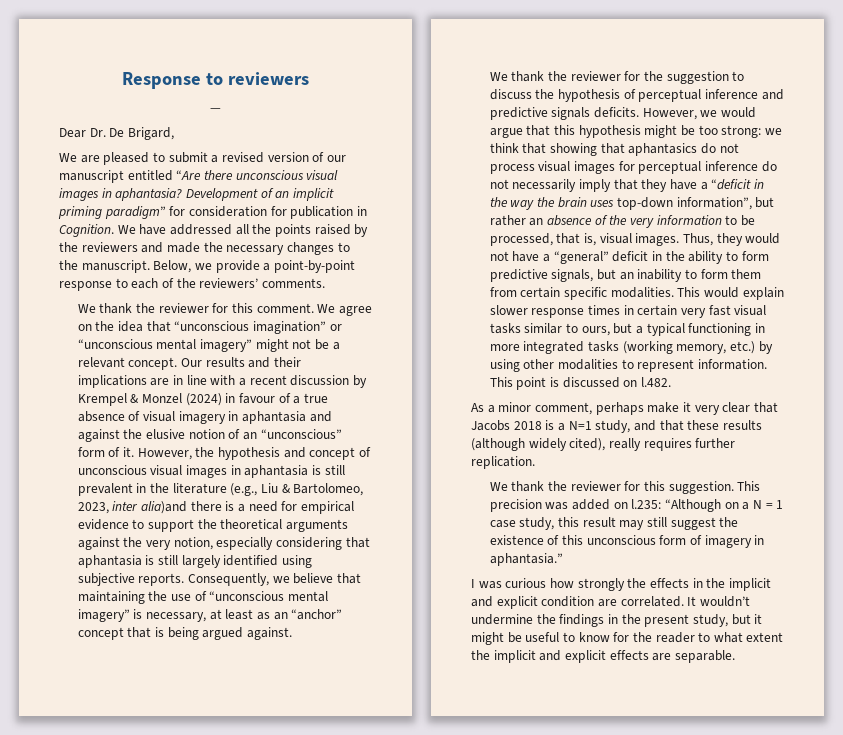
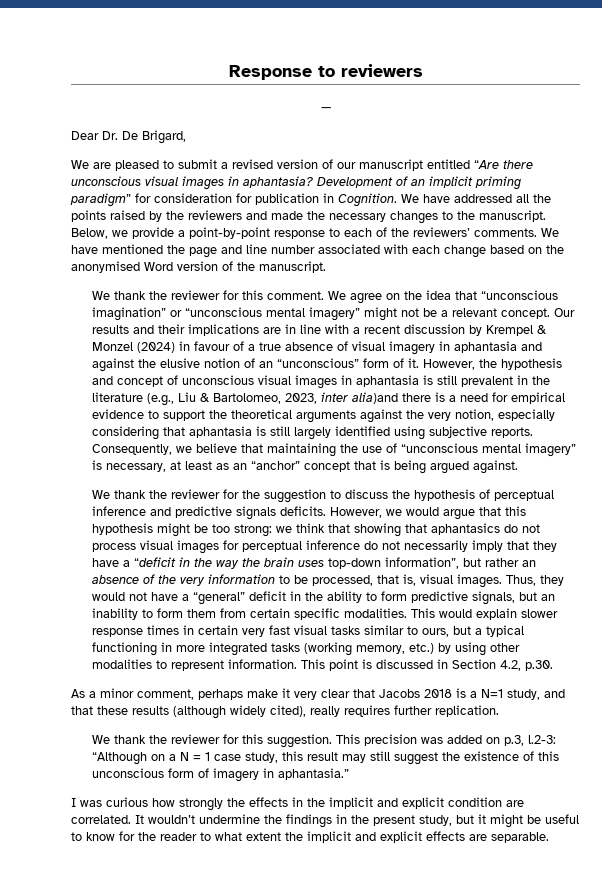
+ We have mentioned the page and line number associated with each change based on the anonymised Word version of the manuscript.
- This point is discussed on l.482.
+ This point is discussed in Section 4.2, p.30.
- This precision was added on l.235: “Although on a N = 1 case study, this result may still suggest the existence of this unconscious form of imagery in aphantasia.”
+ This precision was added on p.3, l.2-3: “Although on a N = 1 case study, this result may still suggest the existence of this unconscious form of imagery in aphantasia.”

